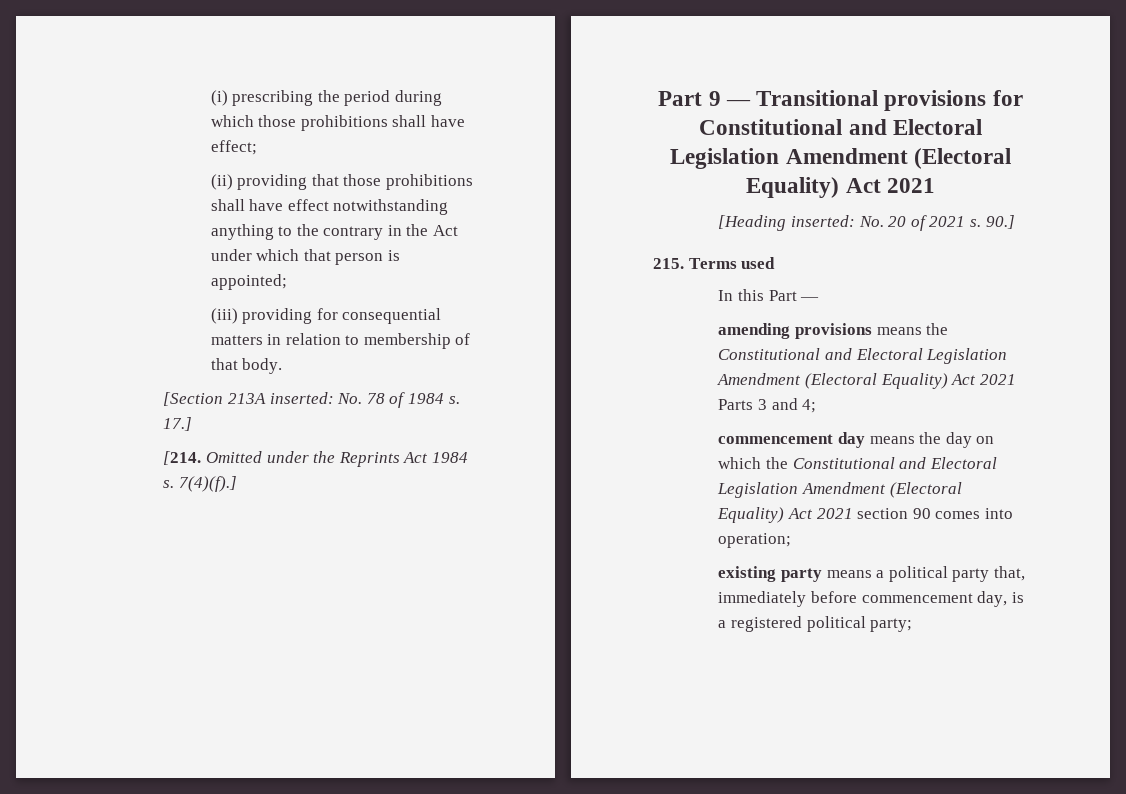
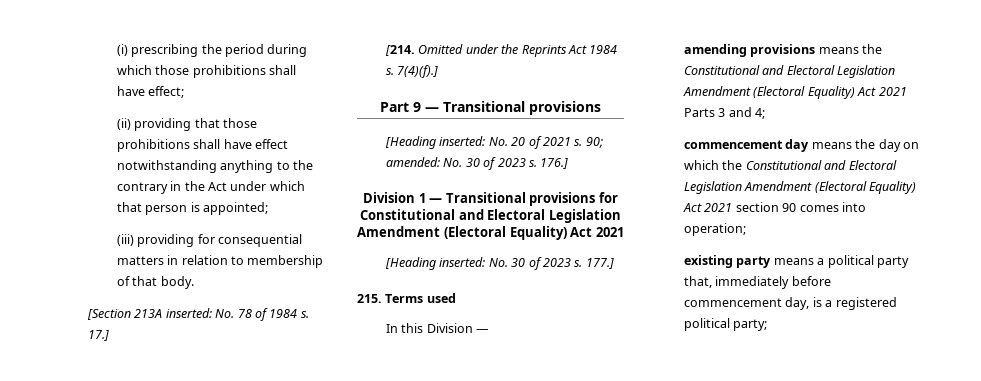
- Part 9 — Transitional provisions for Constitutional and Electoral Legislation Amendment (Electoral Equality) Act 2021
+ Part 9 — Transitional provisions
+ [Heading inserted: No. 20 of 2021 s. 90; amended: No. 30 of 2023 s. 176.]
+ Division 1 — Transitional provisions for Constitutional and Electoral Legislation Amendment (Electoral Equality) Act 2021
- [Heading inserted: No. 20 of 2021 s. 90.]
+ [Heading inserted: No. 30 of 2023 s. 177.]
- In this Part —
+ In this Division —

